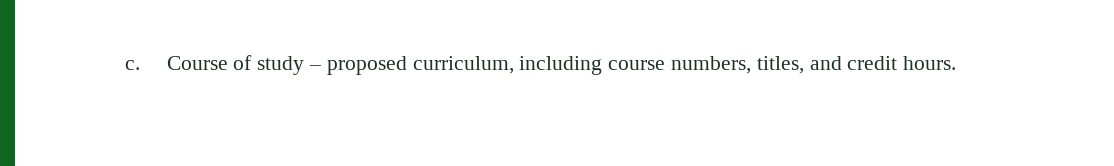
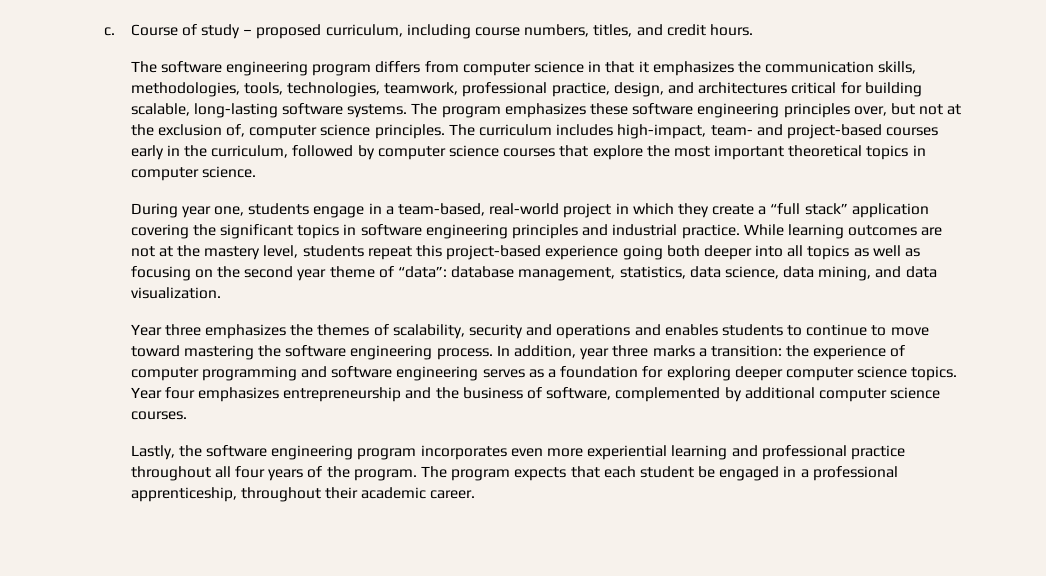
+ The software engineering program differs from computer science in that it emphasizes the communication skills, methodologies, tools, technologies, teamwork, professional practice, design, and architectures critical for building scalable, long-lasting software systems. The program emphasizes these software engineering principles over, but not at the exclusion of, computer science principles. The curriculum includes high-impact, team- and project-based courses early in the curriculum, followed by computer science courses that explore the most important theoretical topics in computer science.
+ During year one, students engage in a team-based, real-world project in which they create a “full stack” application covering the significant topics in software engineering principles and industrial practice. While learning outcomes are not at the mastery level, students repeat this project-based experience going both deeper into all topics as well as focusing on the second year theme of “data”: database management, statistics, data science, data mining, and data visualization.
+ Year three emphasizes the themes of scalability, security and operations and enables students to continue to move toward mastering the software engineering process. In addition, year three marks a transition: the experience of computer programming and software engineering serves as a foundation for exploring deeper computer science topics. Year four emphasizes entrepreneurship and the business of software, complemented by additional computer science courses.
+ Lastly, the software engineering program incorporates even more experiential learning and professional practice throughout all four years of the program. The program expects that each student be engaged in a professional apprenticeship, throughout their academic career.

